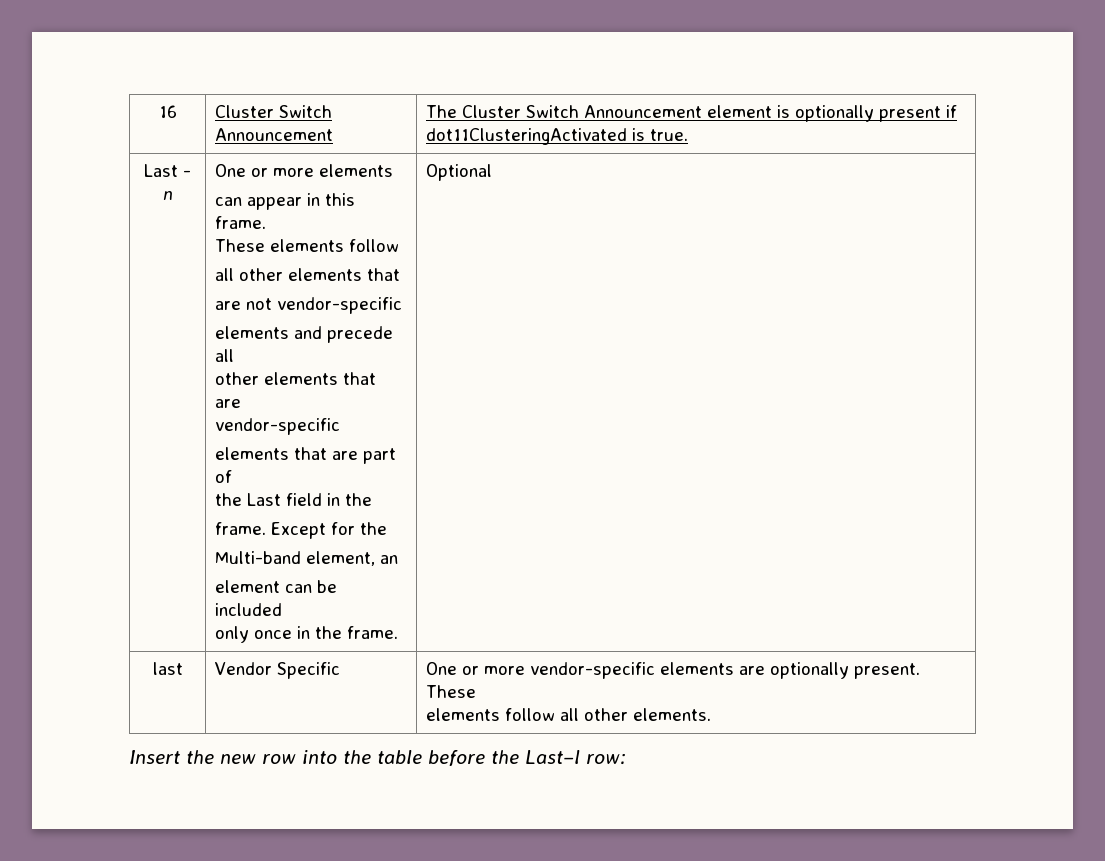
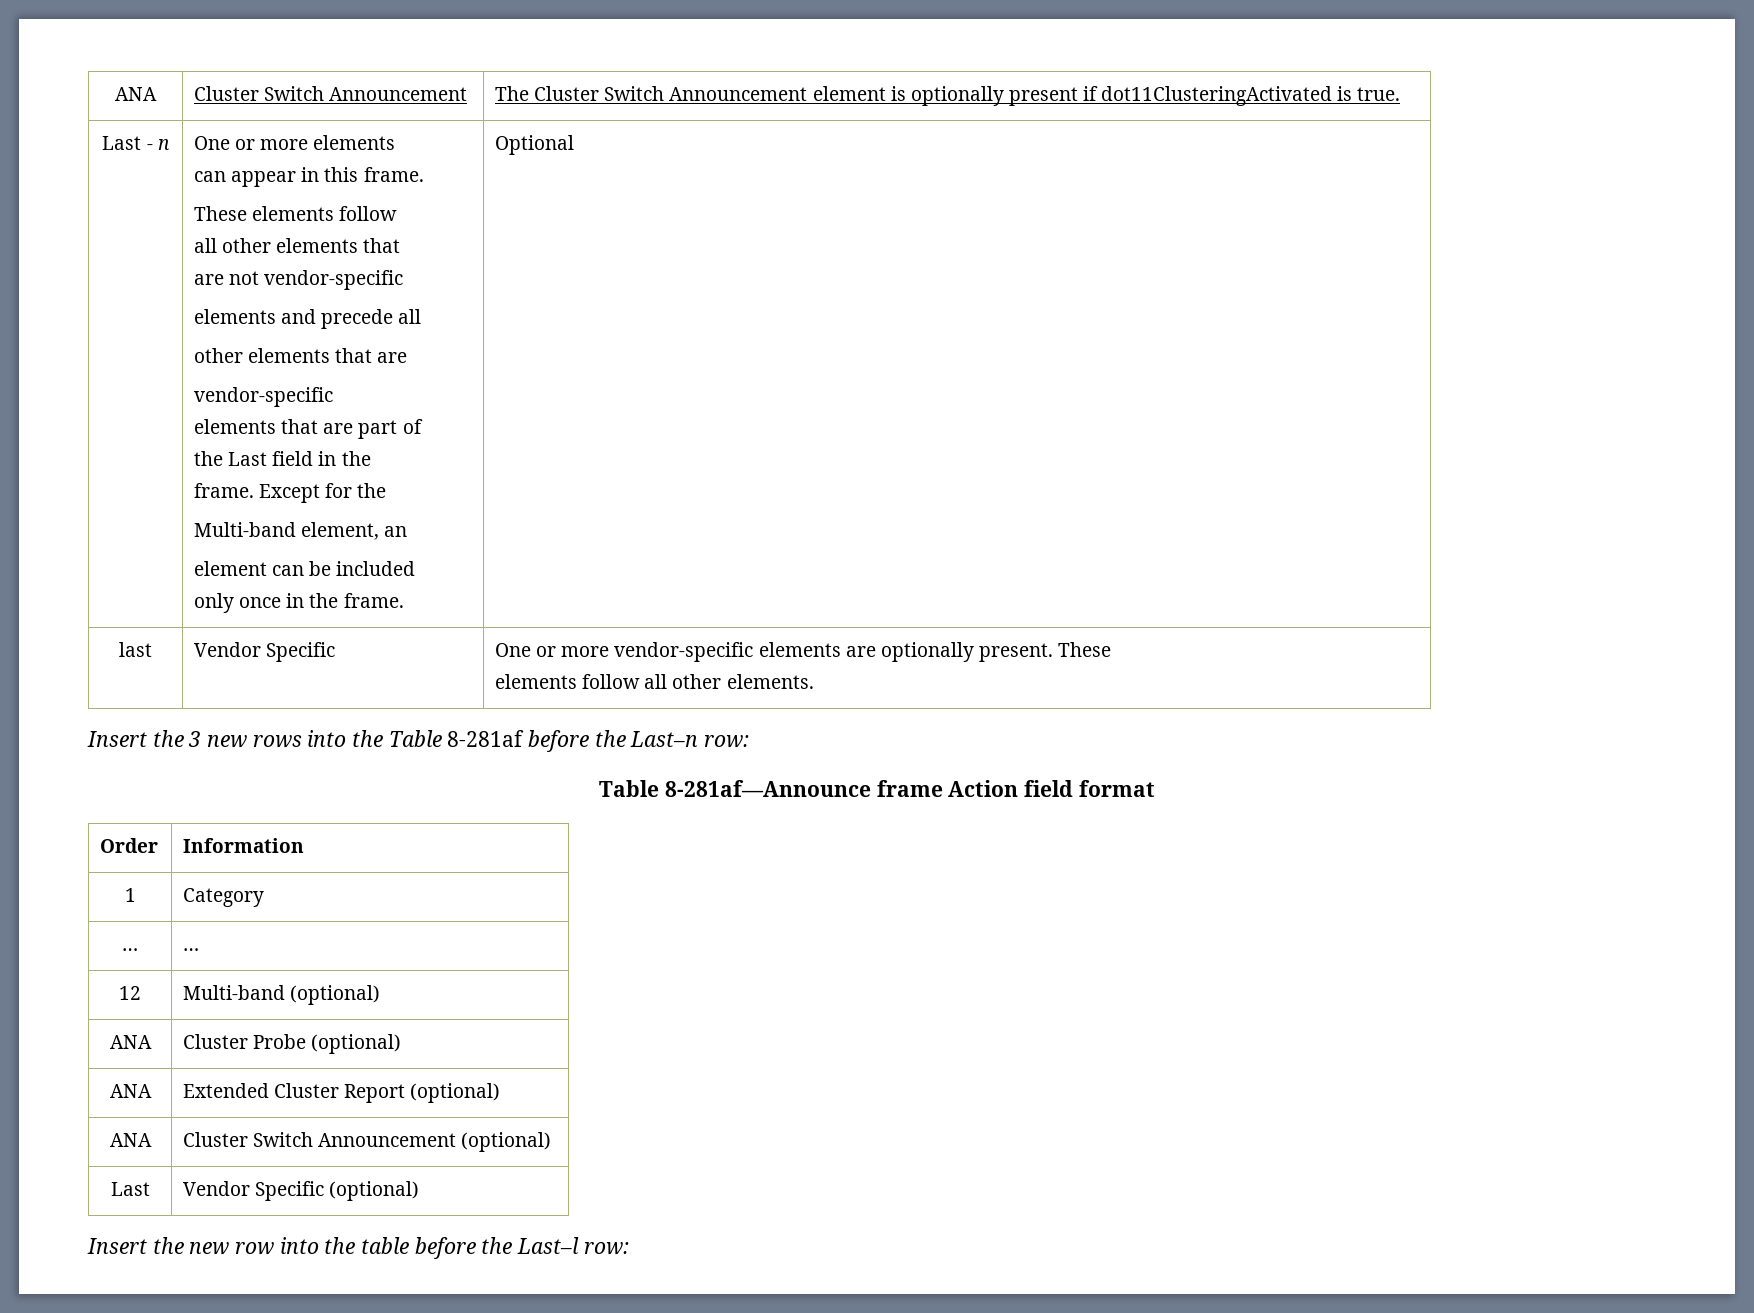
- 16 | Cluster Switch Announcement | The Cluster Switch Announcement element is optionally present if dot11ClusteringActivated is true.
+ ANA | Cluster Switch Announcement | The Cluster Switch Announcement element is optionally present if dot11ClusteringActivated is true.
+ Insert the 3 new rows into the Table 8-281af before the Last–n row:
+ Table 8-281af—Announce frame Action field format
+ Order | Information
+ 1 | Category
+ … | …
+ 12 | Multi-band (optional)
+ ANA | Cluster Probe (optional)
+ ANA | Extended Cluster Report (optional)
+ ANA | Cluster Switch Announcement (optional)
+ Last | Vendor Specific (optional)

